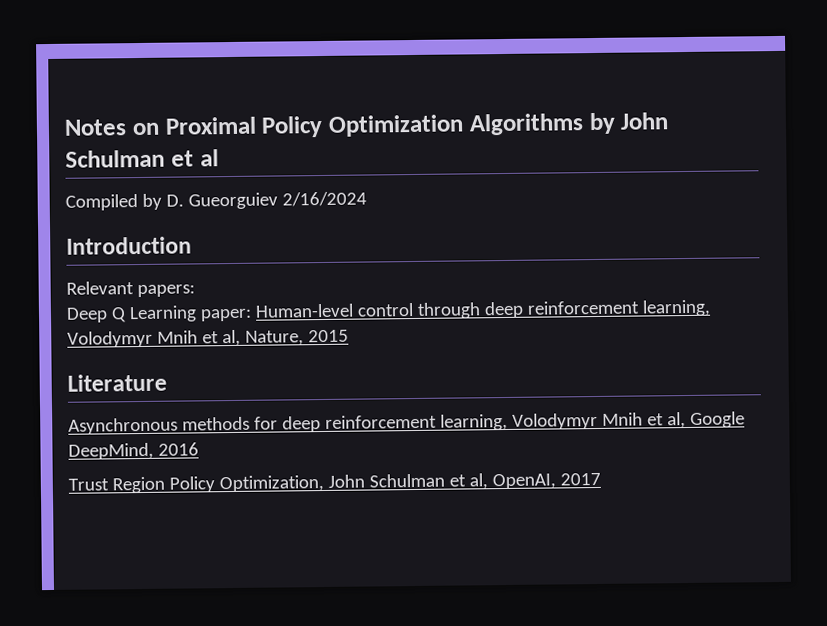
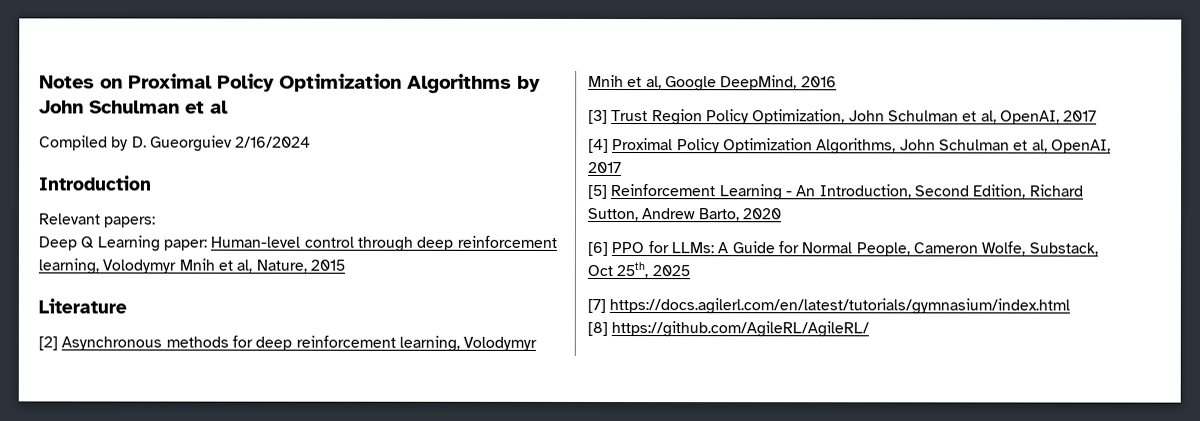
- Asynchronous methods for deep reinforcement learning, Volodymyr Mnih et al, Google DeepMind, 2016
+ [2] Asynchronous methods for deep reinforcement learning, Volodymyr Mnih et al, Google DeepMind, 2016
- Trust Region Policy Optimization, John Schulman et al, OpenAI, 2017
+ [3] Trust Region Policy Optimization, John Schulman et al, OpenAI, 2017
+ [4] Proximal Policy Optimization Algorithms, John Schulman et al, OpenAI, 2017
+ [5] Reinforcement Learning - An Introduction, Second Edition, Richard Sutton, Andrew Barto, 2020
+ [6] PPO for LLMs: A Guide for Normal People, Cameron Wolfe, Substack, Oct 25th, 2025
+ [7] https://docs.agilerl.com/en/latest/tutorials/gymnasium/index.html
+ [8] https://github.com/AgileRL/AgileRL/

